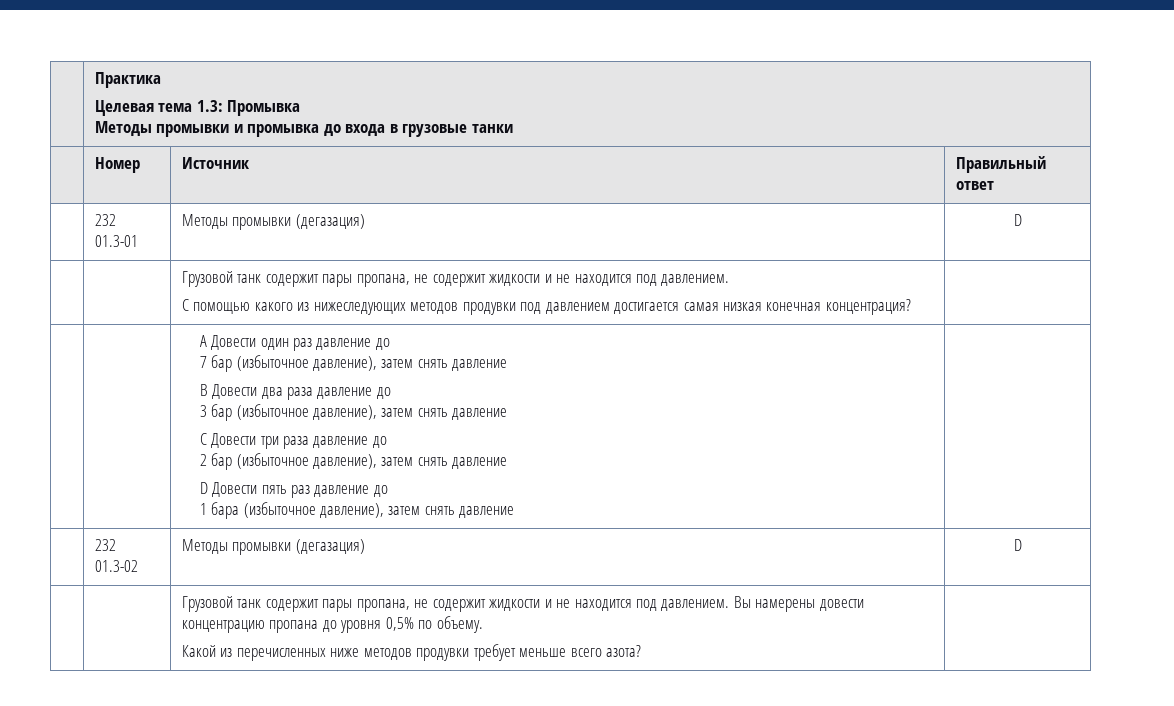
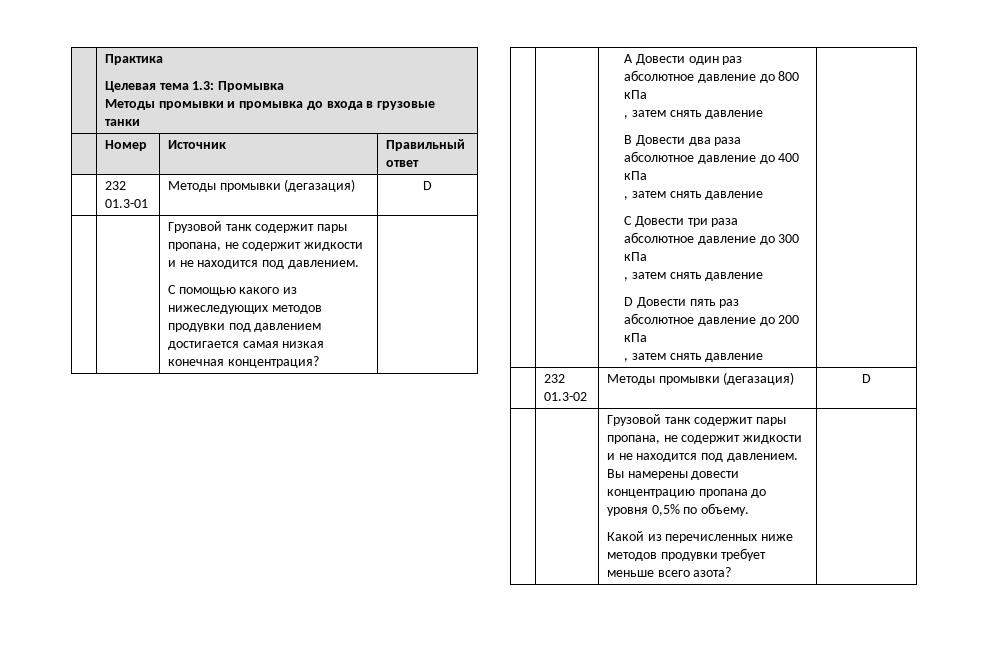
- A Довести один раз давление до
- 7 бар (избыточное давление), затем снять давление
+ A Довести один раз абсолютное давление до 800 кПа
+ , затем снять давление
- B Довести два раза давление до
- 3 бар (избыточное давление), затем снять давление
+ B Довести два раза абсолютное давление до 400 кПа
+ , затем снять давление
- C Довести три раза давление до
- 2 бар (избыточное давление), затем снять давление
+ C Довести три раза абсолютное давление до 300 кПа
+ , затем снять давление
- D Довести пять раз давление до
- 1 бара (избыточное давление), затем снять давление
+ D Довести пять раз абсолютное давление до 200 кПа
+ , затем снять давление

